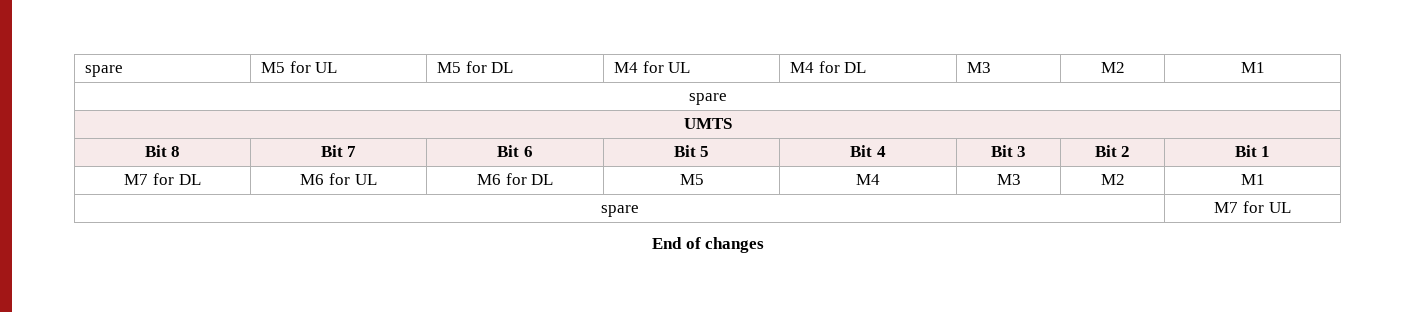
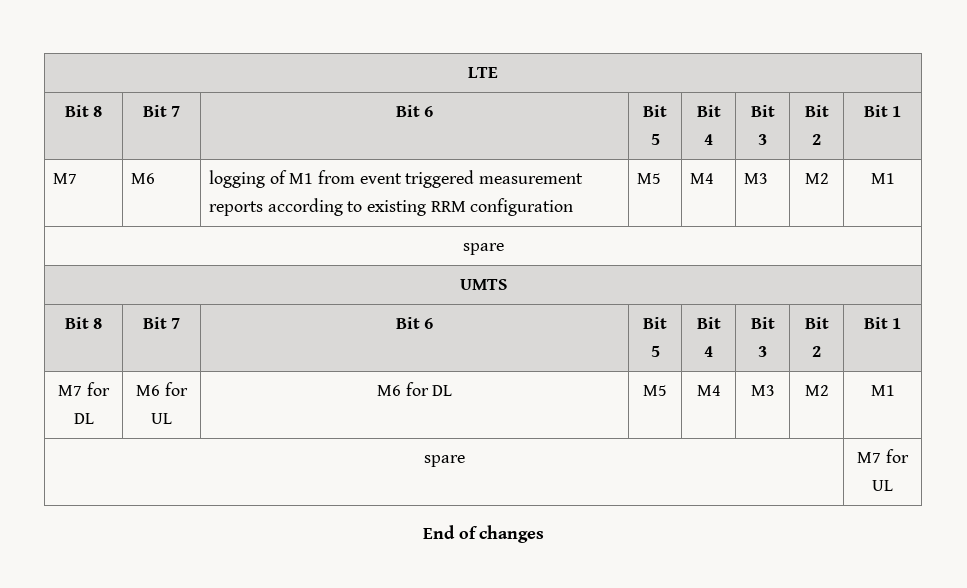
- spare | M5 for UL | M5 for DL | M4 for UL | M4 for DL | M3 | M2 | M1
+ LTE
+ Bit 8 | Bit 7 | Bit 6 | Bit 5 | Bit 4 | Bit 3 | Bit 2 | Bit 1
+ M7 | M6 | logging of M1 from event triggered measurement reports according to existing RRM configuration | M5 | M4 | M3 | M2 | M1

